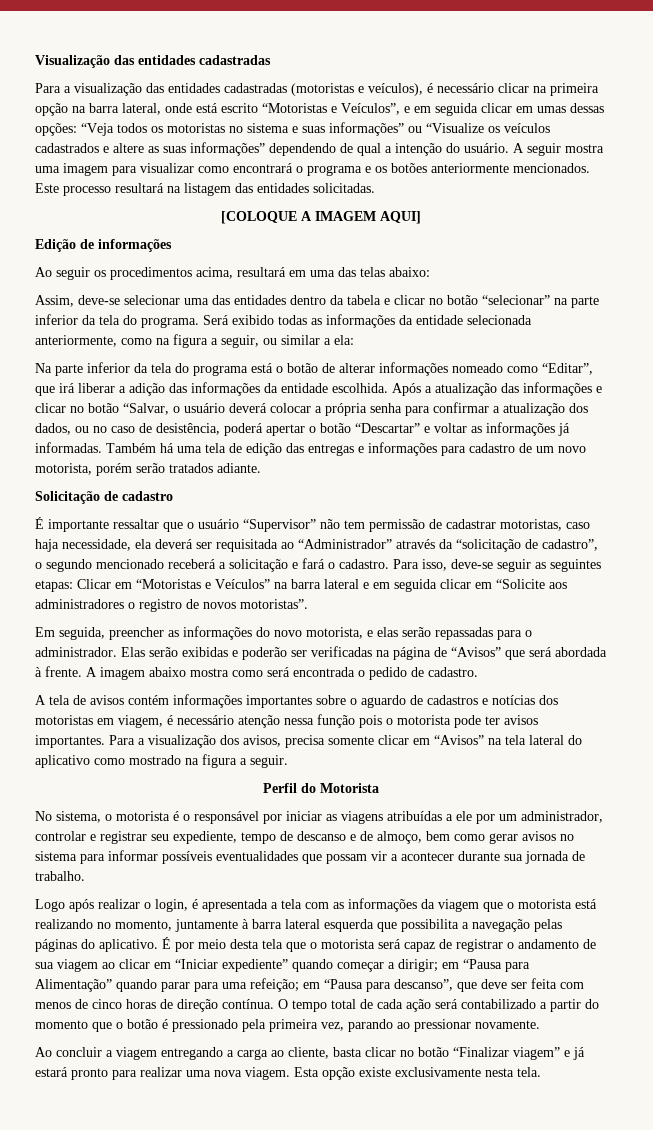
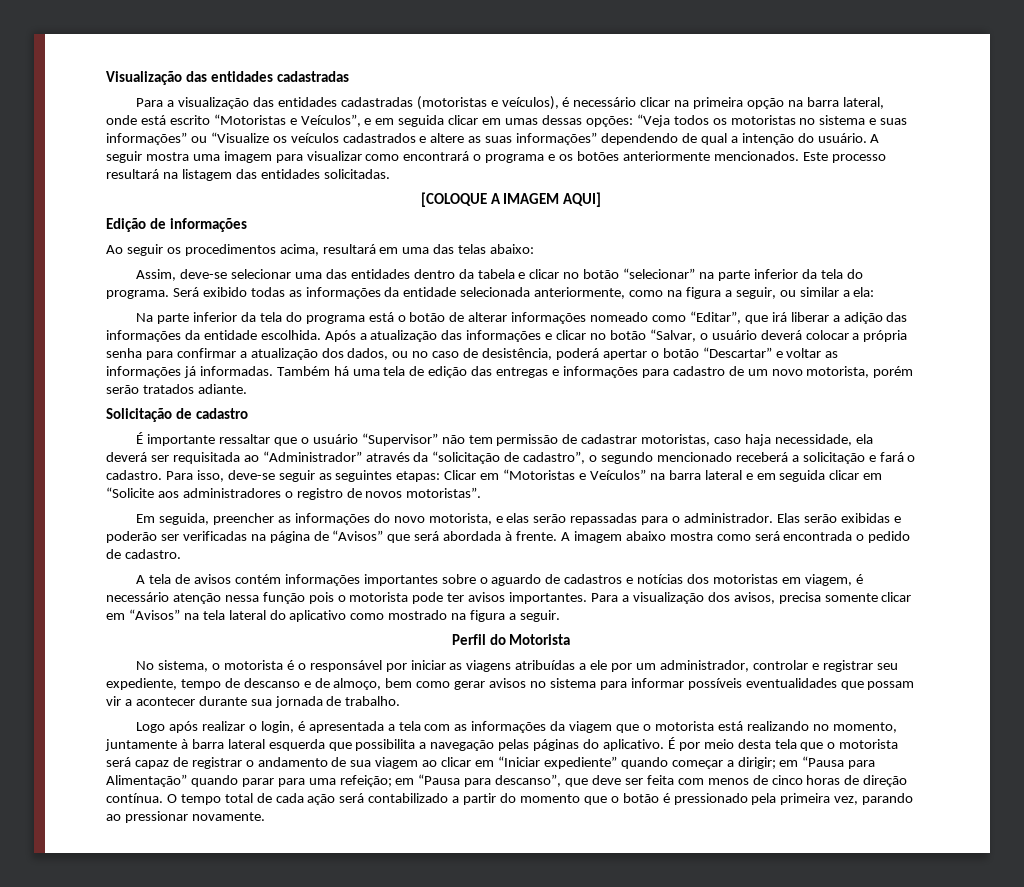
- Ao concluir a viagem entregando a carga ao cliente, basta clicar no botão “Finalizar viagem” e já estará pronto para realizar uma nova viagem. Esta opção existe exclusivamente nesta tela.

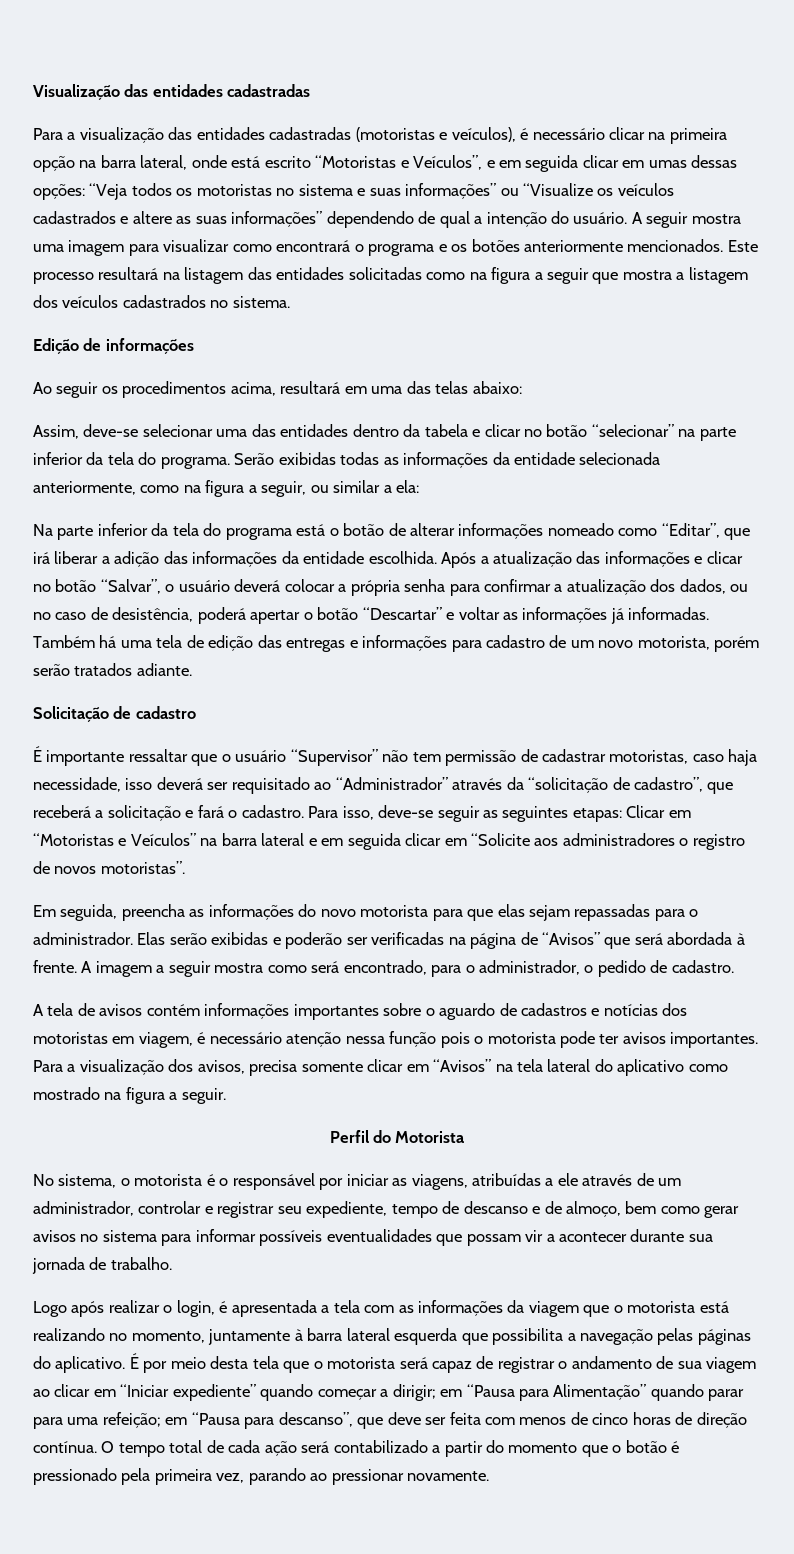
- Este processo resultará na listagem das entidades solicitadas.
- [COLOQUE A IMAGEM AQUI]
+ Este processo resultará na listagem das entidades solicitadas como na figura a seguir que mostra a listagem dos veículos cadastrados no sistema.
- Será exibido todas as informações da entidade selecionada anteriormente, como na figura a seguir, ou similar a ela:
+ Serão exibidas todas as informações da entidade selecionada anteriormente, como na figura a seguir, ou similar a ela:
- Após a atualização das informações e clicar no botão “Salvar, o usuário deverá colocar a própria senha para confirmar a atualização dos dados, ou no caso de desistência, poderá apertar o botão “Descartar” e voltar as informações já informadas.
+ Após a atualização das informações e clicar no botão “Salvar”, o usuário deverá colocar a própria senha para confirmar a atualização dos dados, ou no caso de desistência, poderá apertar o botão “Descartar” e voltar as informações já informadas.
- É importante ressaltar que o usuário “Supervisor” não tem permissão de cadastrar motoristas, caso haja necessidade, ela deverá ser requisitada ao “Administrador” através da “solicitação de cadastro”, o segundo mencionado receberá a solicitação e fará o cadastro.
+ É importante ressaltar que o usuário “Supervisor” não tem permissão de cadastrar motoristas, caso haja necessidade, isso deverá ser requisitado ao “Administrador” através da “solicitação de cadastro”, que receberá a solicitação e fará o cadastro.
- Em seguida, preencher as informações do novo motorista, e elas serão repassadas para o administrador.
+ Em seguida, preencha as informações do novo motorista para que elas sejam repassadas para o administrador.
- A imagem abaixo mostra como será encontrada o pedido de cadastro.
+ A imagem a seguir mostra como será encontrado, para o administrador, o pedido de cadastro.
- No sistema, o motorista é o responsável por iniciar as viagens atribuídas a ele por um administrador, controlar e registrar seu expediente, tempo de descanso e de almoço, bem como gerar avisos no sistema para informar possíveis eventualidades que possam vir a acontecer durante sua jornada de trabalho.
+ No sistema, o motorista é o responsável por iniciar as viagens, atribuídas a ele através de um administrador, controlar e registrar seu expediente, tempo de descanso e de almoço, bem como gerar avisos no sistema para informar possíveis eventualidades que possam vir a acontecer durante sua jornada de trabalho.

